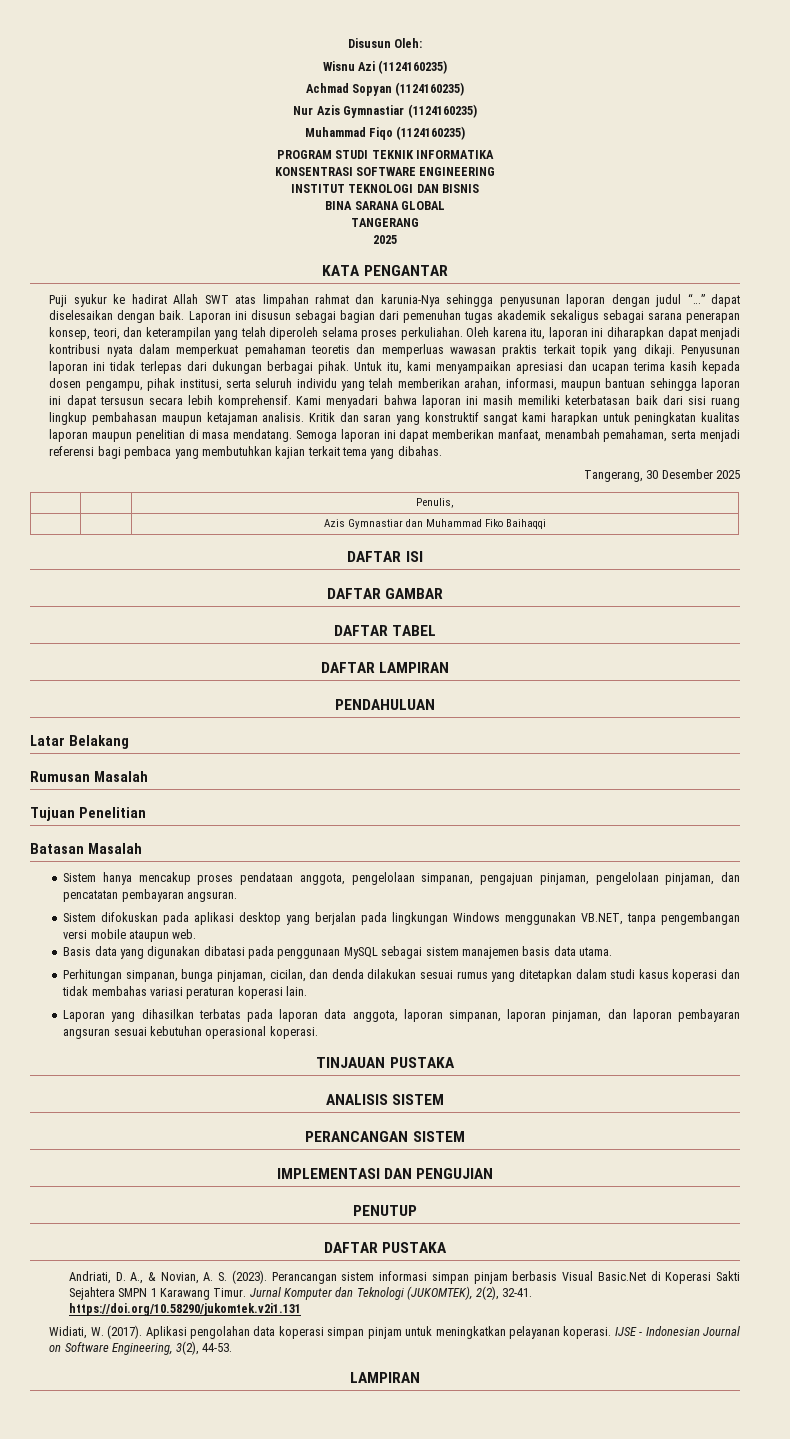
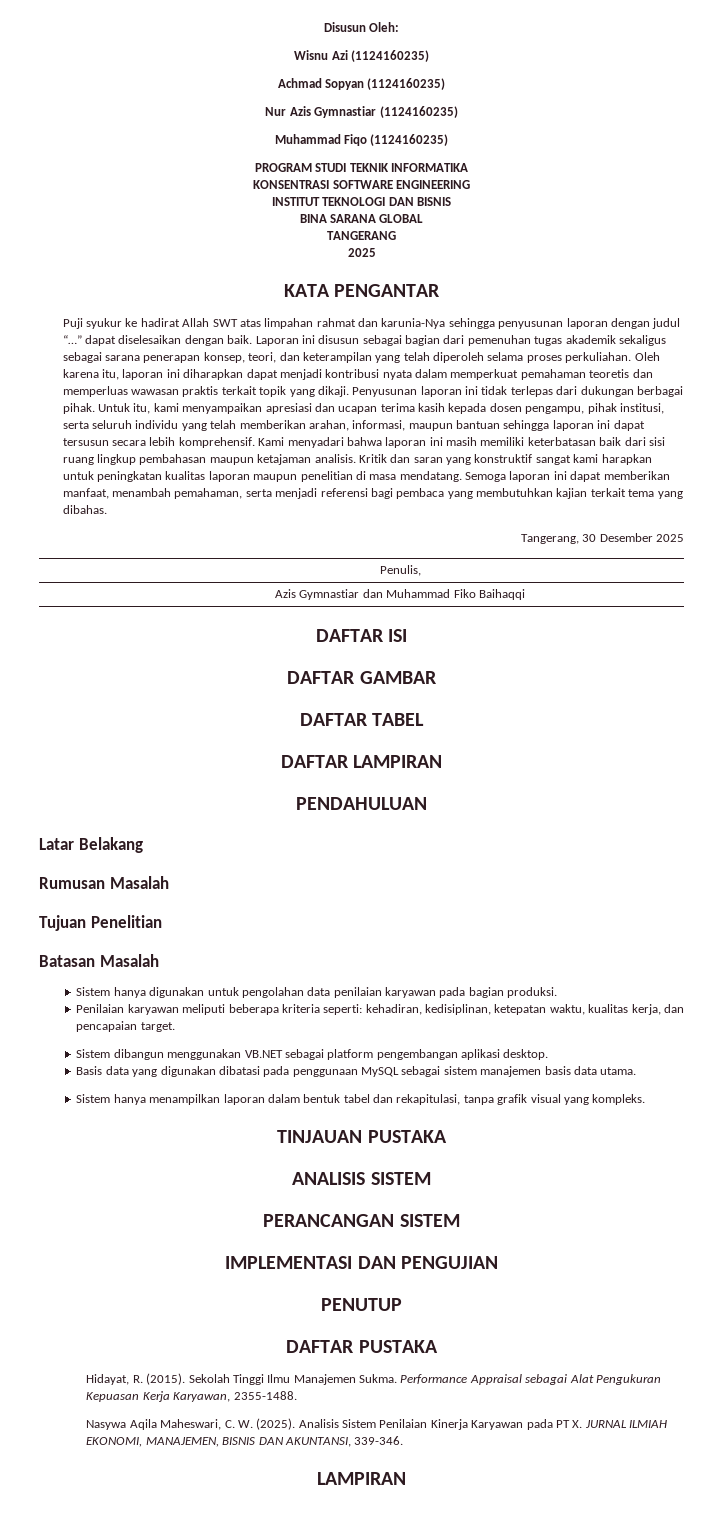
- Sistem hanya mencakup proses pendataan anggota, pengelolaan simpanan, pengajuan pinjaman, pengelolaan pinjaman, dan pencatatan pembayaran angsuran.
- Sistem difokuskan pada aplikasi desktop yang berjalan pada lingkungan Windows menggunakan VB.NET, tanpa pengembangan versi mobile ataupun web.
+ Sistem hanya digunakan untuk pengolahan data penilaian karyawan pada bagian produksi.
+ Penilaian karyawan meliputi beberapa kriteria seperti: kehadiran, kedisiplinan, ketepatan waktu, kualitas kerja, dan pencapaian target.
+ Sistem dibangun menggunakan VB.NET sebagai platform pengembangan aplikasi desktop.
- Perhitungan simpanan, bunga pinjaman, cicilan, dan denda dilakukan sesuai rumus yang ditetapkan dalam studi kasus koperasi dan tidak membahas variasi peraturan koperasi lain.
- Laporan yang dihasilkan terbatas pada laporan data anggota, laporan simpanan, laporan pinjaman, dan laporan pembayaran angsuran sesuai kebutuhan operasional koperasi.
+ Sistem hanya menampilkan laporan dalam bentuk tabel dan rekapitulasi, tanpa grafik visual yang kompleks.
- Andriati, D. A., & Novian, A. S. (2023). Perancangan sistem informasi simpan pinjam berbasis Visual Basic.Net di Koperasi Sakti Sejahtera SMPN 1 Karawang Timur. Jurnal Komputer dan Teknologi (JUKOMTEK), 2(2), 32-41. https://doi.org/10.58290/jukomtek.v2i1.131
- Widiati, W. (2017). Aplikasi pengolahan data koperasi simpan pinjam untuk meningkatkan pelayanan koperasi. IJSE - Indonesian Journal on Software Engineering, 3(2), 44-53.
+ Hidayat, R. (2015). Sekolah Tinggi Ilmu Manajemen Sukma. Performance Appraisal sebagai Alat Pengukuran Kepuasan Kerja Karyawan, 2355-1488.
+ Nasywa Aqila Maheswari, C. W. (2025). Analisis Sistem Penilaian Kinerja Karyawan pada PT X. JURNAL ILMIAH EKONOMI, MANAJEMEN, BISNIS DAN AKUNTANSI, 339-346.

